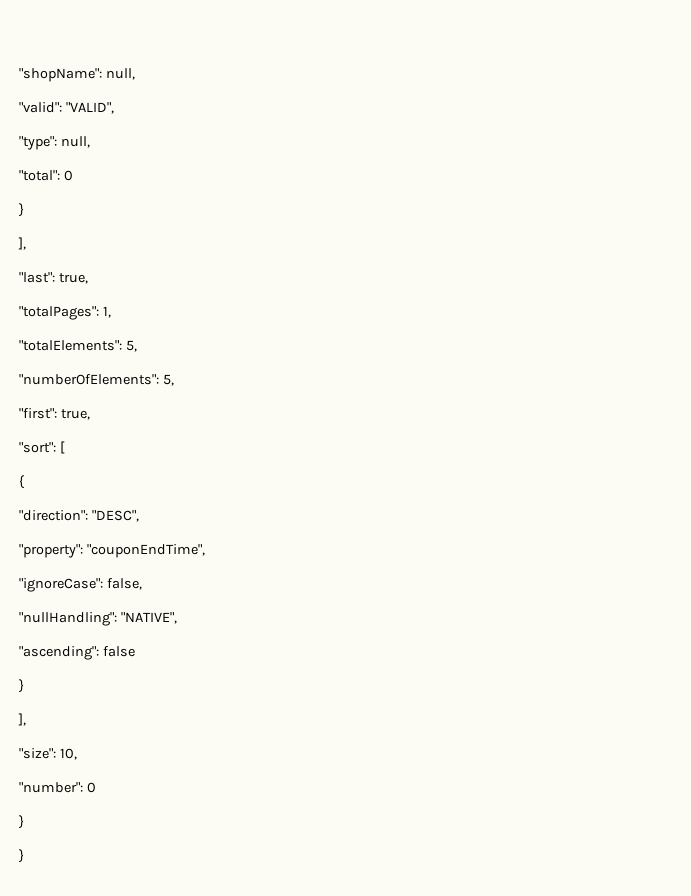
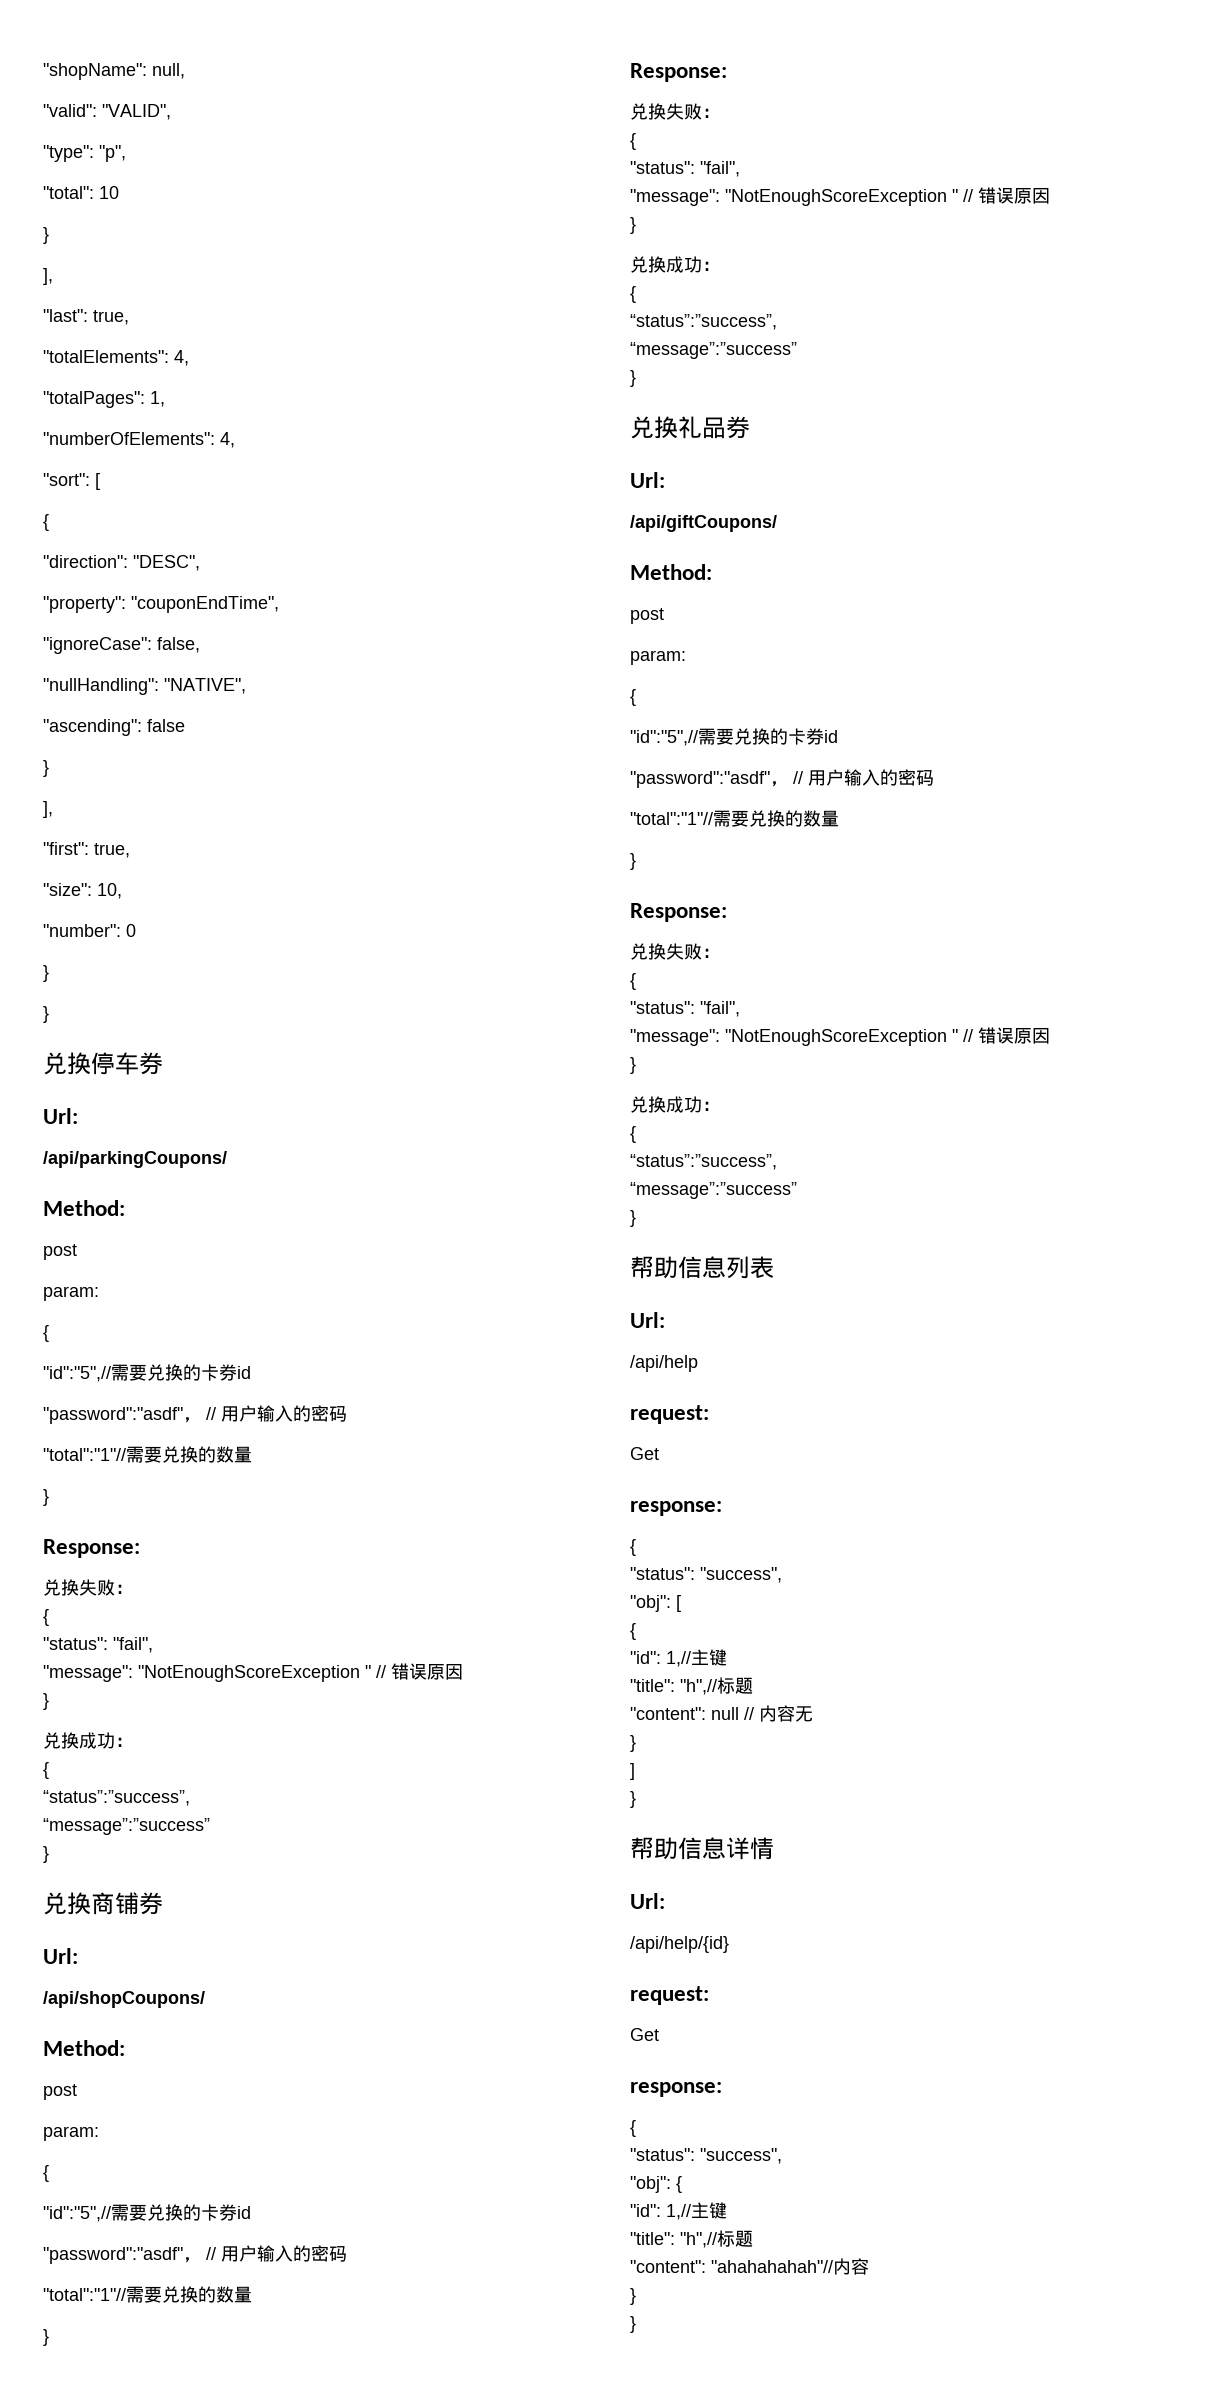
- "type": null,
+ "type": "p",
- "total": 0
+ "total": 10
+ "totalElements": 4,
- "totalElements": 5,
- "numberOfElements": 5,
- "first": true,
+ "numberOfElements": 4,
+ "first": true,
+ 兑换停车券
+ Url:
+ /api/parkingCoupons/
+ Method:
+ post
+ param:
+ {
+ "id":"5",//需要兑换的卡券id
+ "password":"asdf"， // 用户输入的密码
+ "total":"1"//需要兑换的数量
+ }
+ Response:
+ 兑换失败：
+ {
+ "status": "fail",
+ "message": "NotEnoughScoreException " // 错误原因
+ }
+ 兑换成功：
+ {
+ “status”:”success”,
+ “message”:”success”
+ }
+ 兑换商铺券
+ Url:
+ /api/shopCoupons/
+ Method:
+ post
+ param:
+ {
+ "id":"5",//需要兑换的卡券id
+ "password":"asdf"， // 用户输入的密码
+ "total":"1"//需要兑换的数量
+ }
+ Response:
+ 兑换失败：
+ {
+ "status": "fail",
+ "message": "NotEnoughScoreException " // 错误原因
+ }
+ 兑换成功：
+ {
+ “status”:”success”,
+ “message”:”success”
+ }
+ 兑换礼品券
+ Url:
+ /api/giftCoupons/
+ Method:
+ post
+ param:
+ {
+ "id":"5",//需要兑换的卡券id
+ "password":"asdf"， // 用户输入的密码
+ "total":"1"//需要兑换的数量
+ }
+ Response:
+ 兑换失败：
+ {
+ "status": "fail",
+ "message": "NotEnoughScoreException " // 错误原因
+ }
+ 兑换成功：
+ {
+ “status”:”success”,
+ “message”:”success”
+ }
+ 帮助信息列表
+ Url:
+ /api/help
+ request:
+ Get
+ response:
+ {
+ "status": "success",
+ "obj": [
+ {
+ "id": 1,//主键
+ "title": "h",//标题
+ "content": null // 内容无
+ }
+ ]
+ }
+ 帮助信息详情
+ Url:
+ /api/help/{id}
+ request:
+ Get
+ response:
+ {
+ "status": "success",
+ "obj": {
+ "id": 1,//主键
+ "title": "h",//标题
+ "content": "ahahahahah"//内容
+ }
+ }

